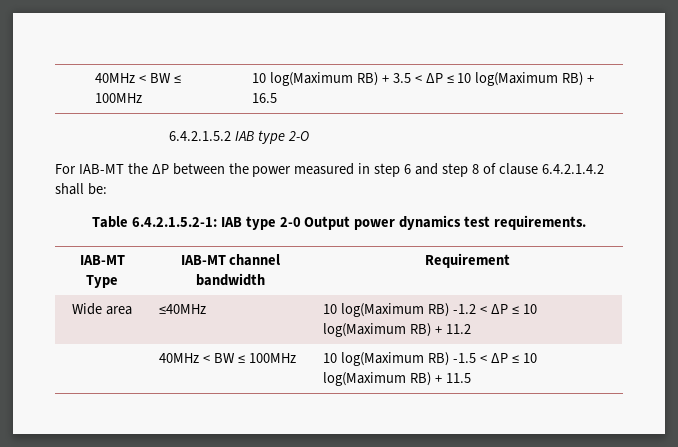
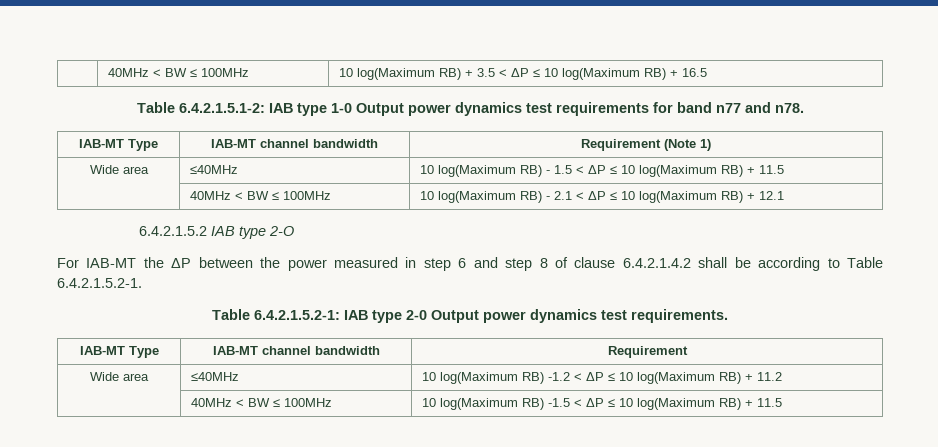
+ Table 6.4.2.1.5.1-2: IAB type 1-0 Output power dynamics test requirements for band n77 and n78.
+ IAB-MT Type | IAB-MT channel bandwidth | Requirement (Note 1)
+ Wide area | ≤40MHz | 10 log(Maximum RB) - 1.5 < ΔP ≤ 10 log(Maximum RB) + 11.5
+ | 40MHz < BW ≤ 100MHz | 10 log(Maximum RB) - 2.1 < ΔP ≤ 10 log(Maximum RB) + 12.1
- For IAB-MT the ΔP between the power measured in step 6 and step 8 of clause 6.4.2.1.4.2 shall be:
+ For IAB-MT the ΔP between the power measured in step 6 and step 8 of clause 6.4.2.1.4.2 shall be according to Table 6.4.2.1.5.2-1.

